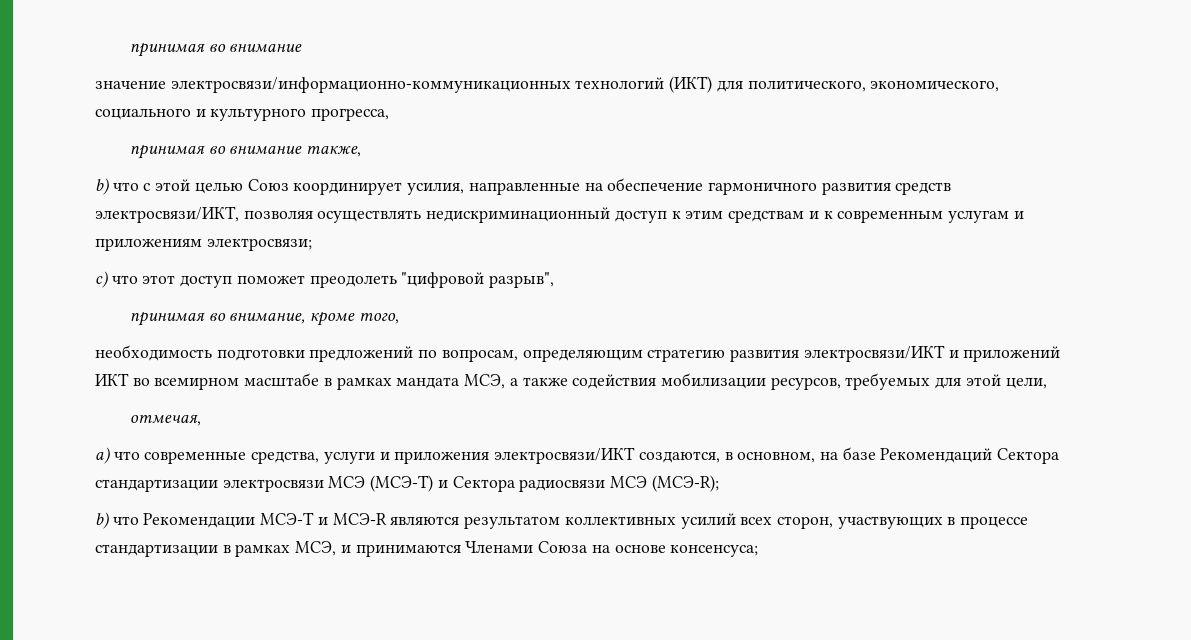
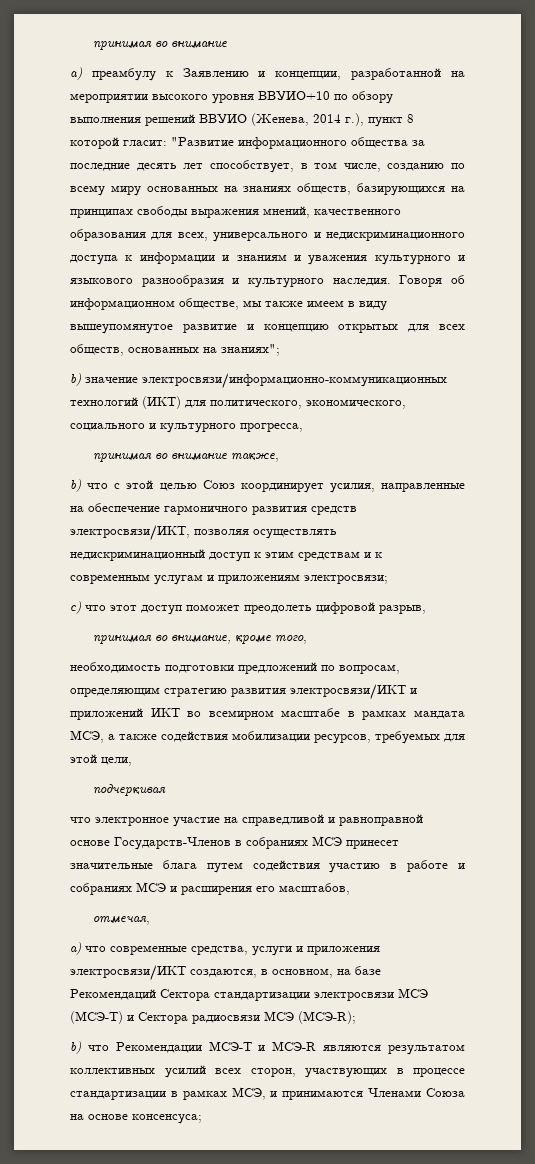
- значение электросвязи/информационно-коммуникационных технологий (ИКТ) для политического, экономического, социального и культурного прогресса,
+ a) преамбулу к Заявлению и концепции, разработанной на мероприятии высокого уровня ВВУИО+10 по обзору выполнения решений ВВУИО (Женева, 2014 г.), пункт 8 которой гласит: "Развитие информационного общества за последние десять лет способствует, в том числе, созданию по всему миру основанных на знаниях обществ, базирующихся на принципах свободы выражения мнений, качественного образования для всех, универсального и недискриминационного доступа к информации и знаниям и уважения культурного и языкового разнообразия и культурного наследия. Говоря об информационном обществе, мы также имеем в виду вышеупомянутое развитие и концепцию открытых для всех обществ, основанных на знаниях";
+ b) значение электросвязи/информационно-коммуникационных технологий (ИКТ) для политического, экономического, социального и культурного прогресса,
- с) что этот доступ поможет преодолеть "цифровой разрыв",
+ с) что этот доступ поможет преодолеть цифровой разрыв,
+ подчеркивая
+ что электронное участие на справедливой и равноправной основе Государств-Членов в собраниях МСЭ принесет значительные блага путем содействия участию в работе и собраниях МСЭ и расширения его масштабов,

